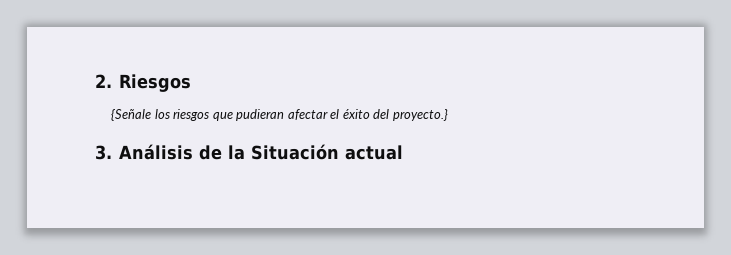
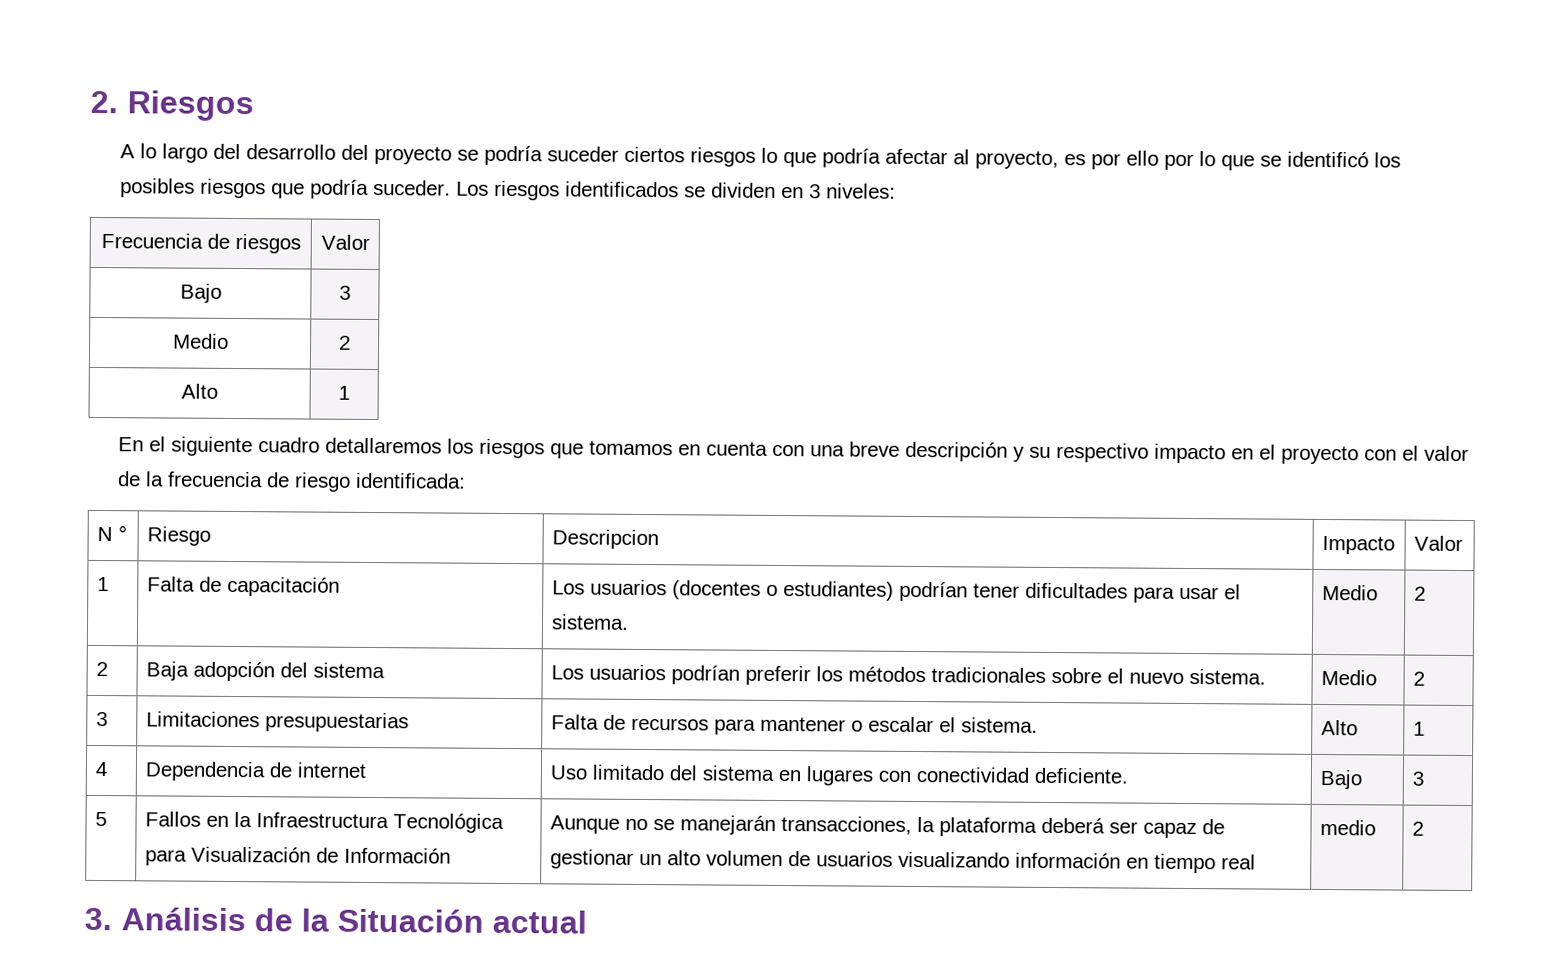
- {Señale los riesgos que pudieran afectar el éxito del proyecto.}
+ A lo largo del desarrollo del proyecto se podría suceder ciertos riesgos lo que podría afectar al proyecto, es por ello por lo que se identificó los posibles riesgos que podría suceder. Los riesgos identificados se dividen en 3 niveles:
+ Frecuencia de riesgos | Valor
+ Bajo | 3
+ Medio | 2
+ Alto | 1
+ En el siguiente cuadro detallaremos los riesgos que tomamos en cuenta con una breve descripción y su respectivo impacto en el proyecto con el valor de la frecuencia de riesgo identificada:
+ N ° | Riesgo | Descripcion | Impacto | Valor
+ 1 | Falta de capacitación | Los usuarios (docentes o estudiantes) podrían tener dificultades para usar el sistema. | Medio | 2
+ 2 | Baja adopción del sistema | Los usuarios podrían preferir los métodos tradicionales sobre el nuevo sistema. | Medio | 2
+ 3 | Limitaciones presupuestarias | Falta de recursos para mantener o escalar el sistema. | Alto | 1
+ 4 | Dependencia de internet | Uso limitado del sistema en lugares con conectividad deficiente. | Bajo | 3
+ 5 | Fallos en la Infraestructura Tecnológica para Visualización de Información | Aunque no se manejarán transacciones, la plataforma deberá ser capaz de gestionar un alto volumen de usuarios visualizando información en tiempo real | medio | 2

